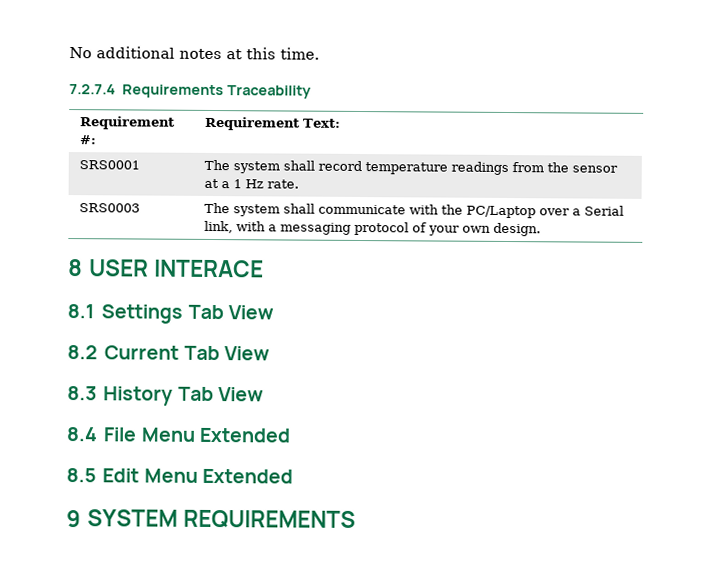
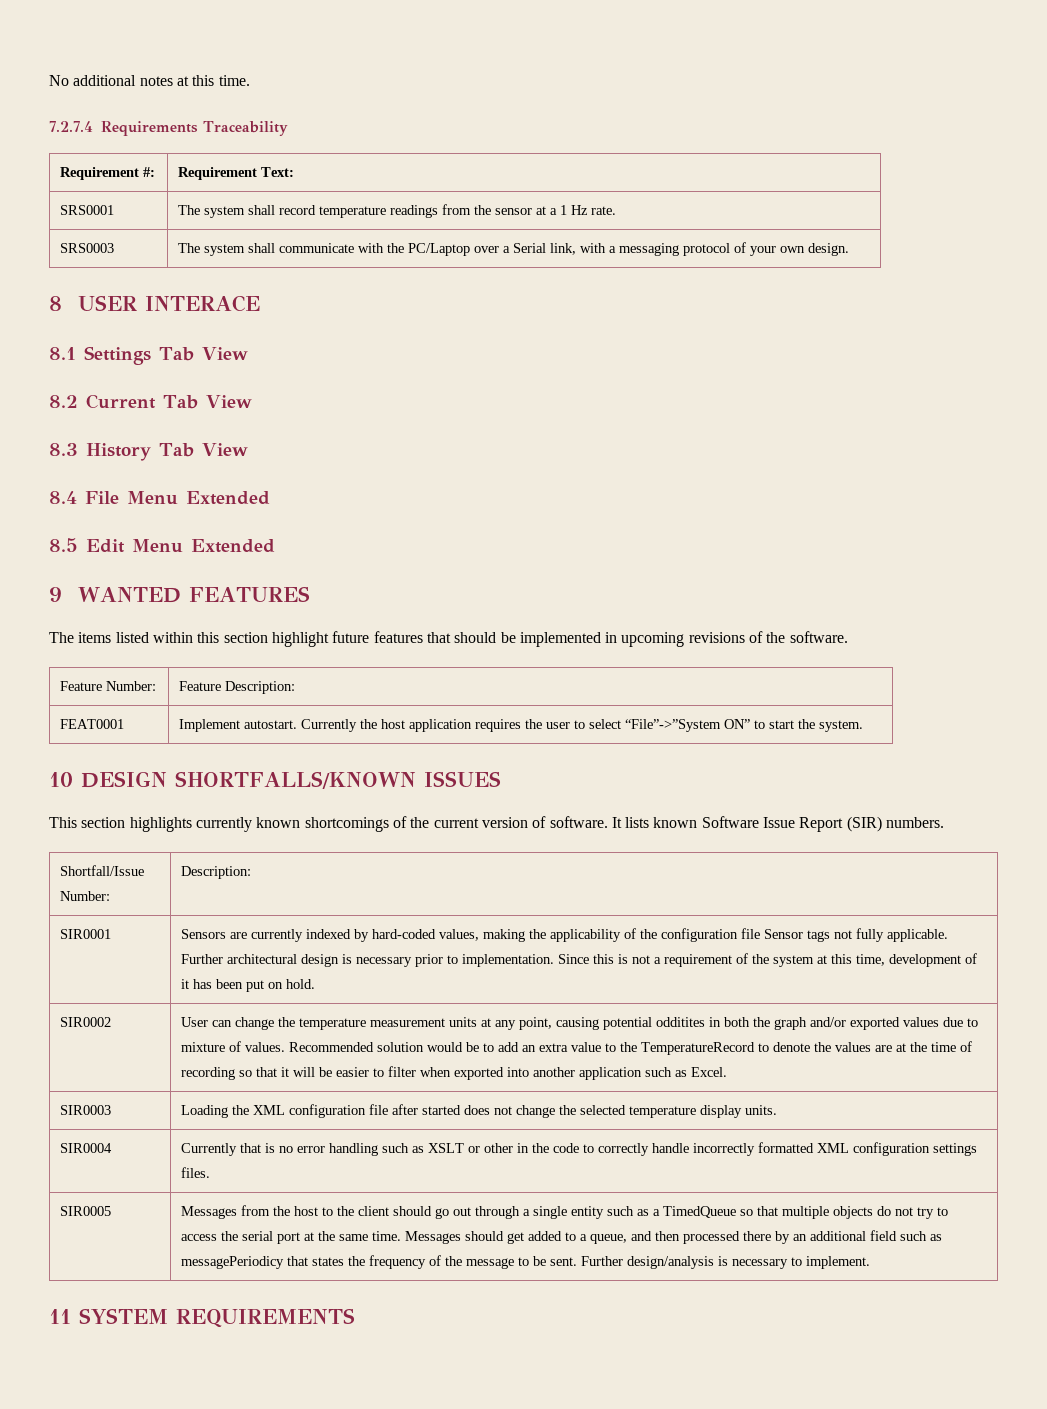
- 9 SYSTEM REQUIREMENTS
+ 9 WANTED FEATURES
+ The items listed within this section highlight future features that should be implemented in upcoming revisions of the software.
+ Feature Number: | Feature Description:
+ FEAT0001 | Implement autostart. Currently the host application requires the user to select “File”->”System ON” to start the system.
+ 10 DESIGN SHORTFALLS/KNOWN ISSUES
+ This section highlights currently known shortcomings of the current version of software. It lists known Software Issue Report (SIR) numbers.
+ Shortfall/Issue Number: | Description:
+ SIR0001 | Sensors are currently indexed by hard-coded values, making the applicability of the configuration file Sensor tags not fully applicable. Further architectural design is necessary prior to implementation. Since this is not a requirement of the system at this time, development of it has been put on hold.
+ SIR0002 | User can change the temperature measurement units at any point, causing potential odditites in both the graph and/or exported values due to mixture of values. Recommended solution would be to add an extra value to the TemperatureRecord to denote the values are at the time of recording so that it will be easier to filter when exported into another application such as Excel.
+ SIR0003 | Loading the XML configuration file after started does not change the selected temperature display units.
+ SIR0004 | Currently that is no error handling such as XSLT or other in the code to correctly handle incorrectly formatted XML configuration settings files.
+ SIR0005 | Messages from the host to the client should go out through a single entity such as a TimedQueue so that multiple objects do not try to access the serial port at the same time. Messages should get added to a queue, and then processed there by an additional field such as messagePeriodicy that states the frequency of the message to be sent. Further design/analysis is necessary to implement.
+ 11 SYSTEM REQUIREMENTS

